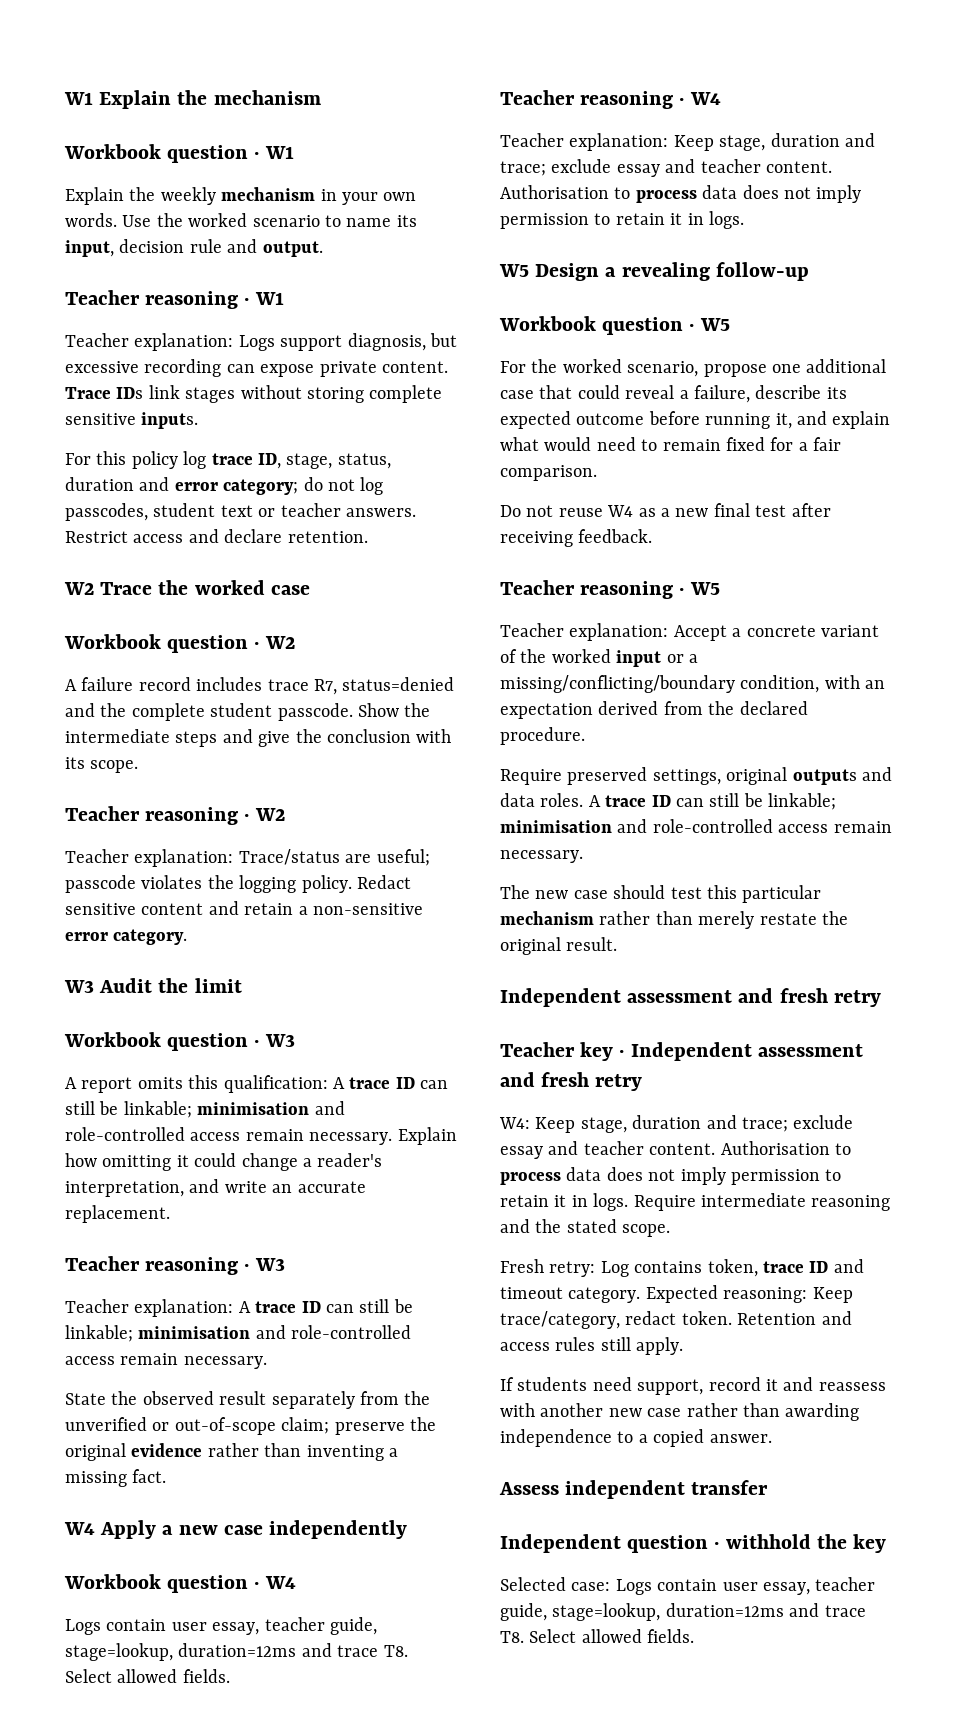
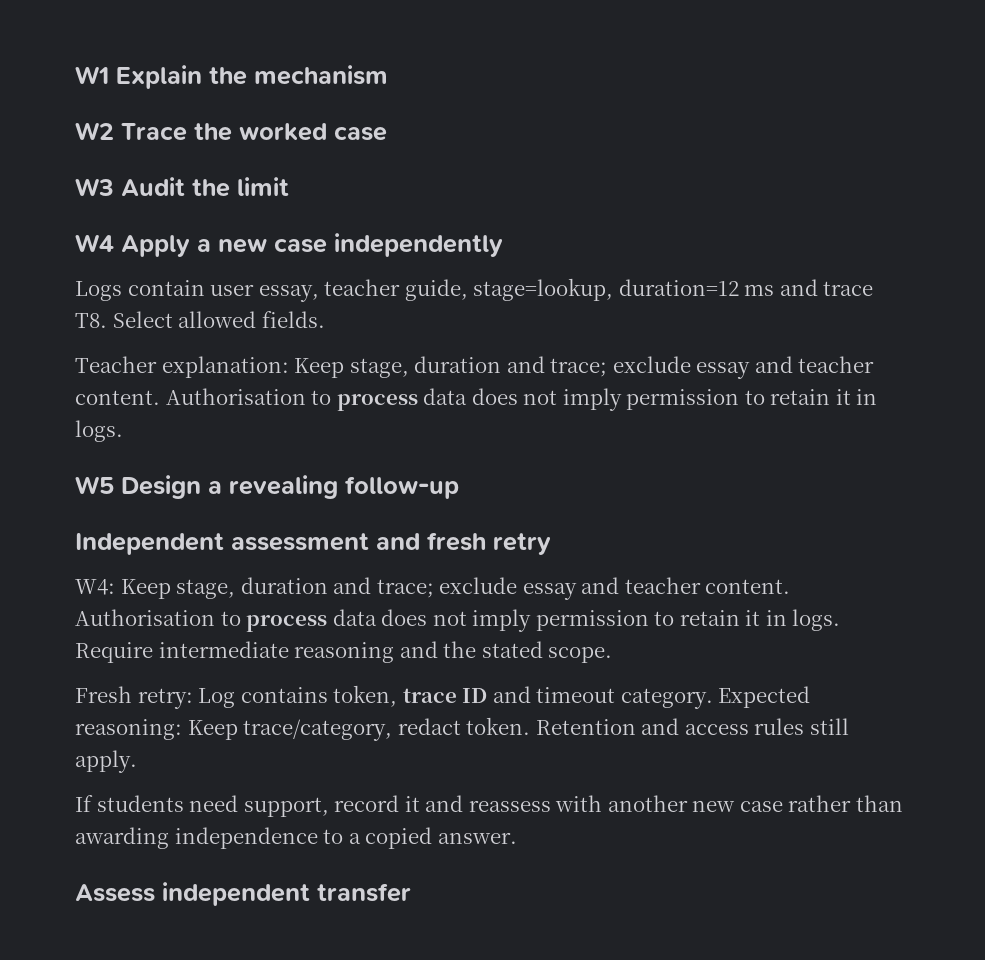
- Workbook question · W1
- Explain the weekly mechanism in your own words. Use the worked scenario to name its input, decision rule and output.
- Teacher reasoning · W1
- Teacher explanation: Logs support diagnosis, but excessive recording can expose private content. Trace IDs link stages without storing complete sensitive inputs.
- For this policy log trace ID, stage, status, duration and error category; do not log passcodes, student text or teacher answers. Restrict access and declare retention.
- Workbook question · W2
- A failure record includes trace R7, status=denied and the complete student passcode. Show the intermediate steps and give the conclusion with its scope.
- Teacher reasoning · W2
- Teacher explanation: Trace/status are useful; passcode violates the logging policy. Redact sensitive content and retain a non-sensitive error category.
  W3 Audit the limit
- Workbook question · W3
- A report omits this qualification: A trace ID can still be linkable; minimisation and role-controlled access remain necessary. Explain how omitting it could change a reader's interpretation, and write an accurate replacement.
- Teacher reasoning · W3
- Teacher explanation: A trace ID can still be linkable; minimisation and role-controlled access remain necessary.
- State the observed result separately from the unverified or out-of-scope claim; preserve the original evidence rather than inventing a missing fact.
- Workbook question · W4
- Logs contain user essay, teacher guide, stage=lookup, duration=12ms and trace T8. Select allowed fields.
- Teacher reasoning · W4
+ Logs contain user essay, teacher guide, stage=lookup, duration=12 ms and trace T8. Select allowed fields.
- Workbook question · W5
- For the worked scenario, propose one additional case that could reveal a failure, describe its expected outcome before running it, and explain what would need to remain fixed for a fair comparison.
- Do not reuse W4 as a new final test after receiving feedback.
- Teacher reasoning · W5
- Teacher explanation: Accept a concrete variant of the worked input or a missing/conflicting/boundary condition, with an expectation derived from the declared procedure.
- Require preserved settings, original outputs and data roles. A trace ID can still be linkable; minimisation and role-controlled access remain necessary.
- The new case should test this particular mechanism rather than merely restate the original result.
  Independent assessment and fresh retry
- Teacher key · Independent assessment and fresh retry
- Independent question · withhold the key
- Selected case: Logs contain user essay, teacher guide, stage=lookup, duration=12ms and trace T8. Select allowed fields.

